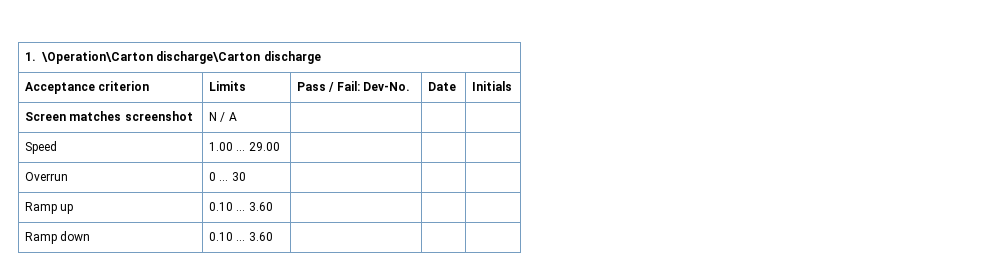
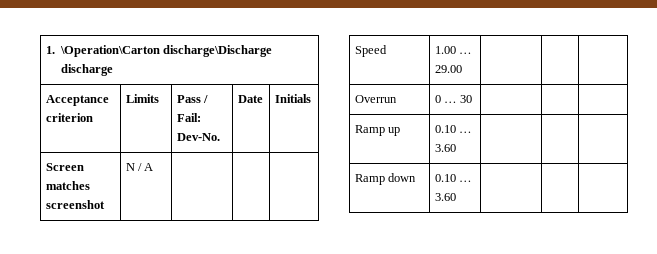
- 1. \Operation\Carton discharge\Carton discharge
+ 1. \Operation\Carton discharge\Discharge discharge

